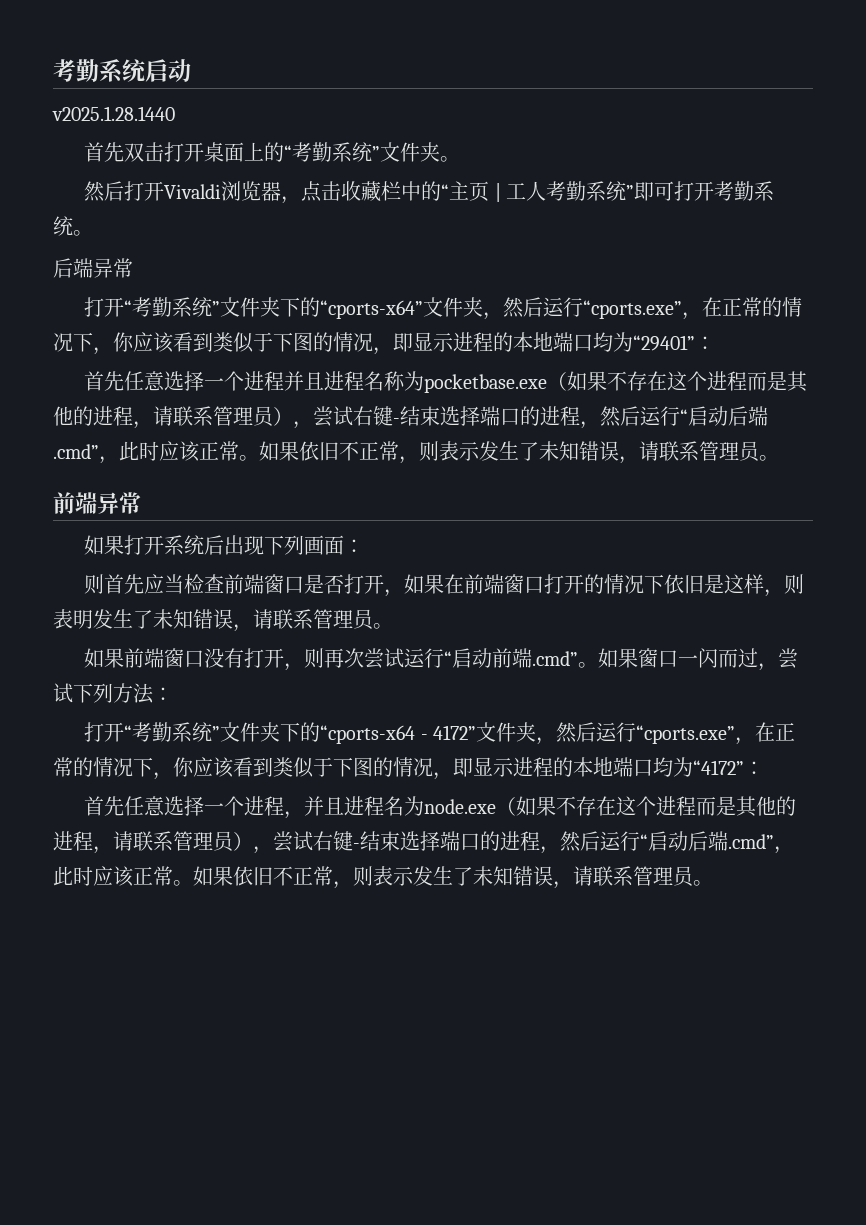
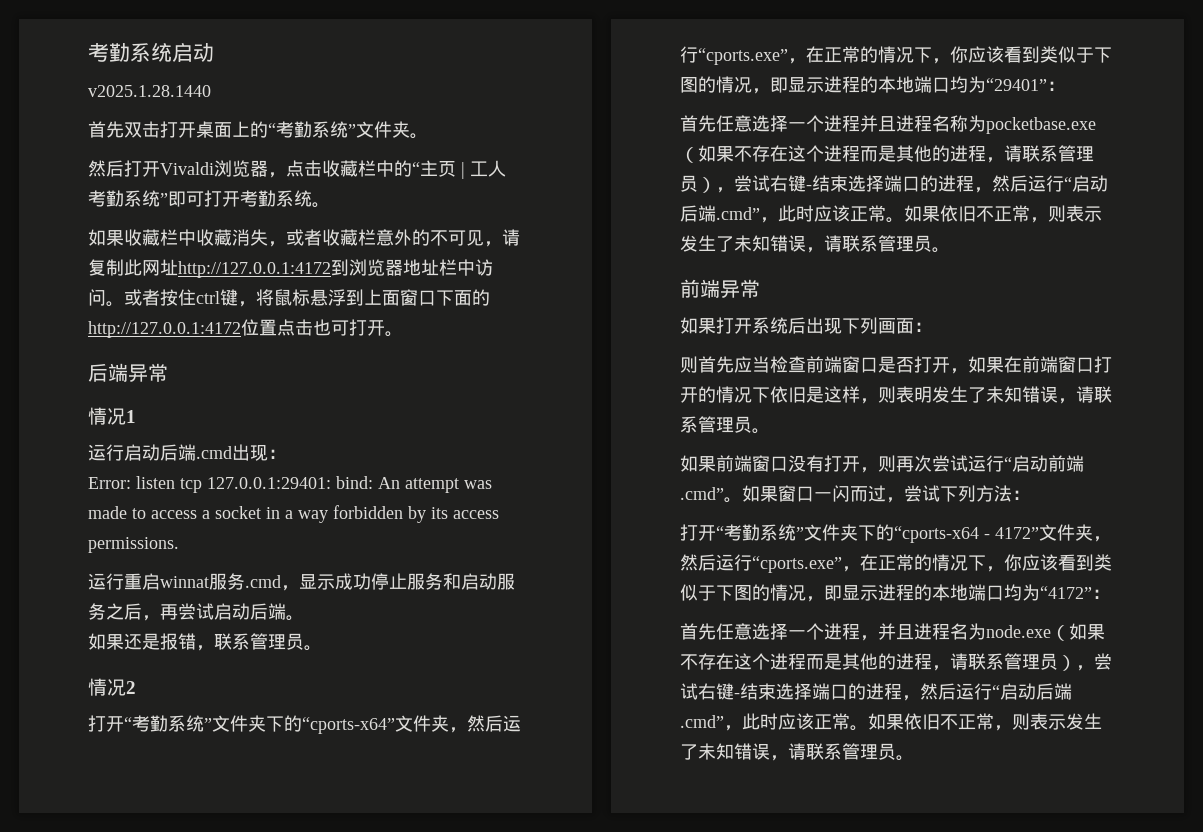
+ 如果收藏栏中收藏消失，或者收藏栏意外的不可见，请复制此网址http://127.0.0.1:4172到浏览器地址栏中访问。或者按住ctrl键，将鼠标悬浮到上面窗口下面的http://127.0.0.1:4172位置点击也可打开。
  后端异常
+ 情况1
+ 运行启动后端.cmd出现：
+ Error: listen tcp 127.0.0.1:29401: bind: An attempt was made to access a socket in a way forbidden by its access permissions.
+ 运行重启winnat服务.cmd，显示成功停止服务和启动服务之后，再尝试启动后端。
+ 如果还是报错，联系管理员。
+ 情况2

